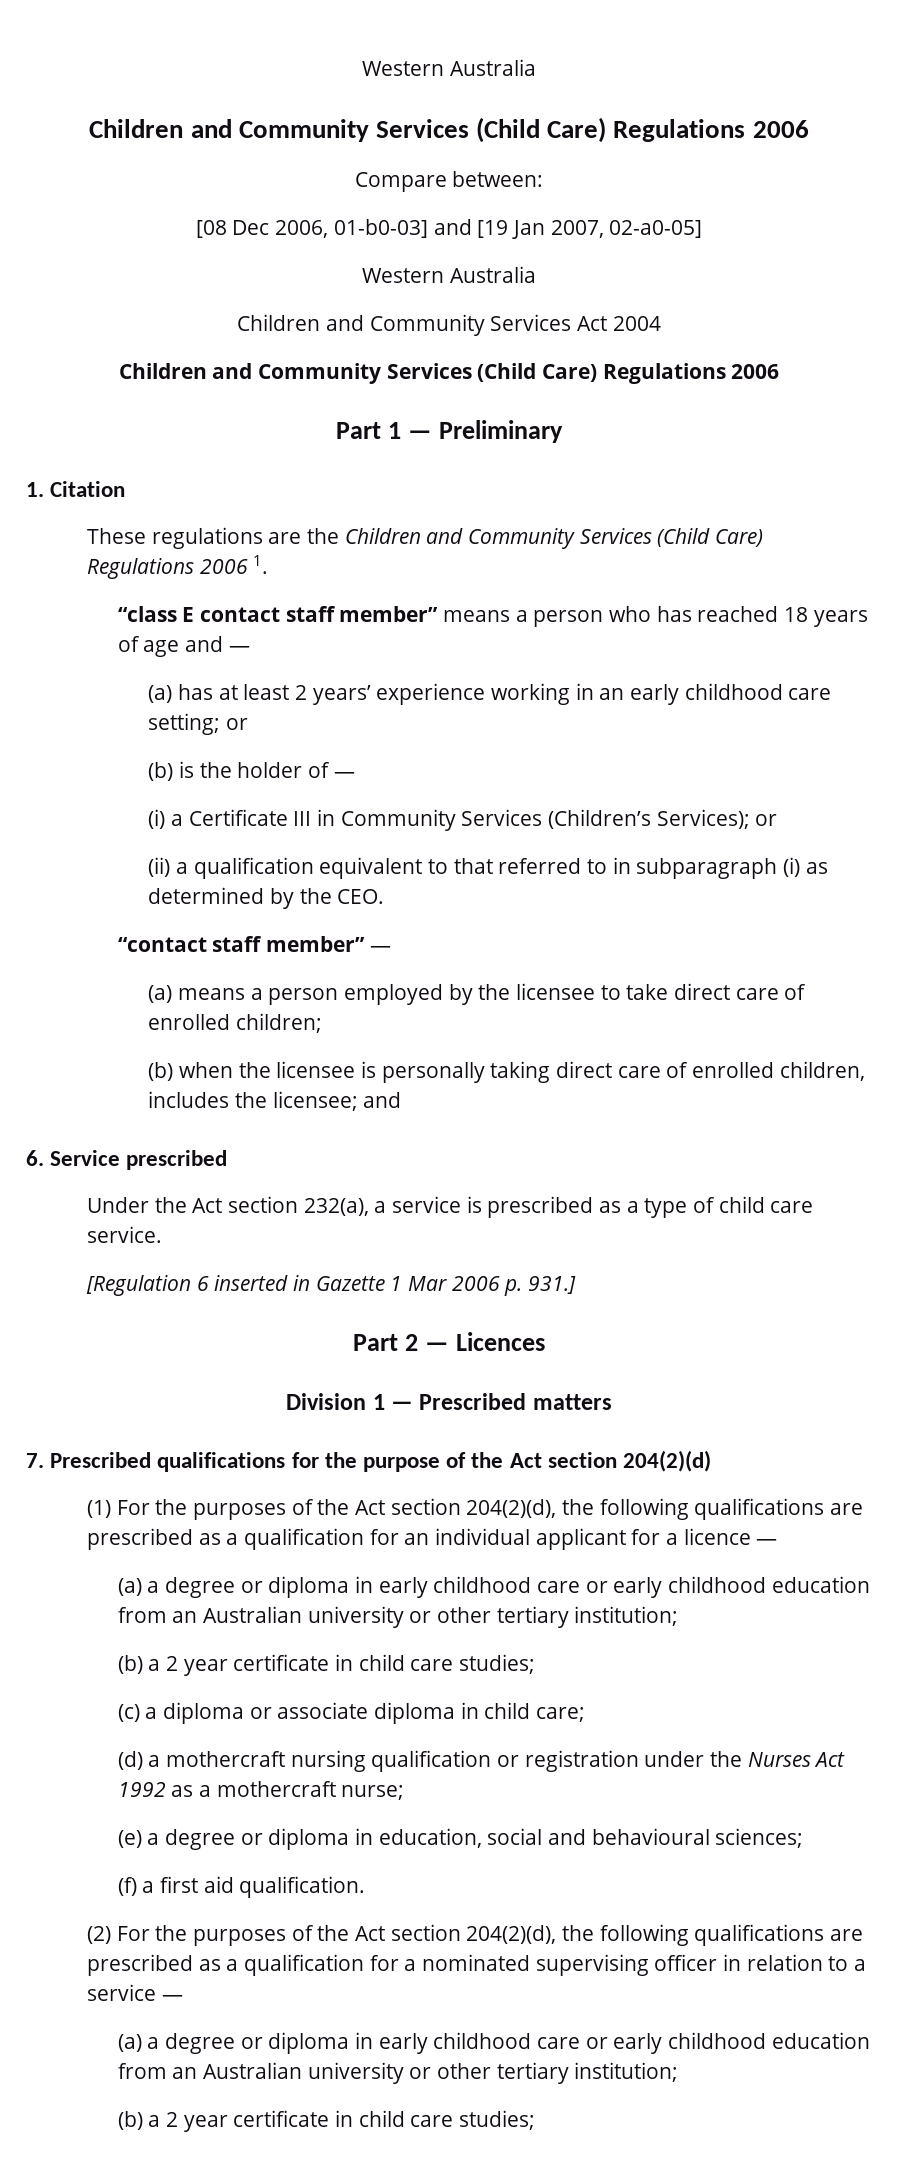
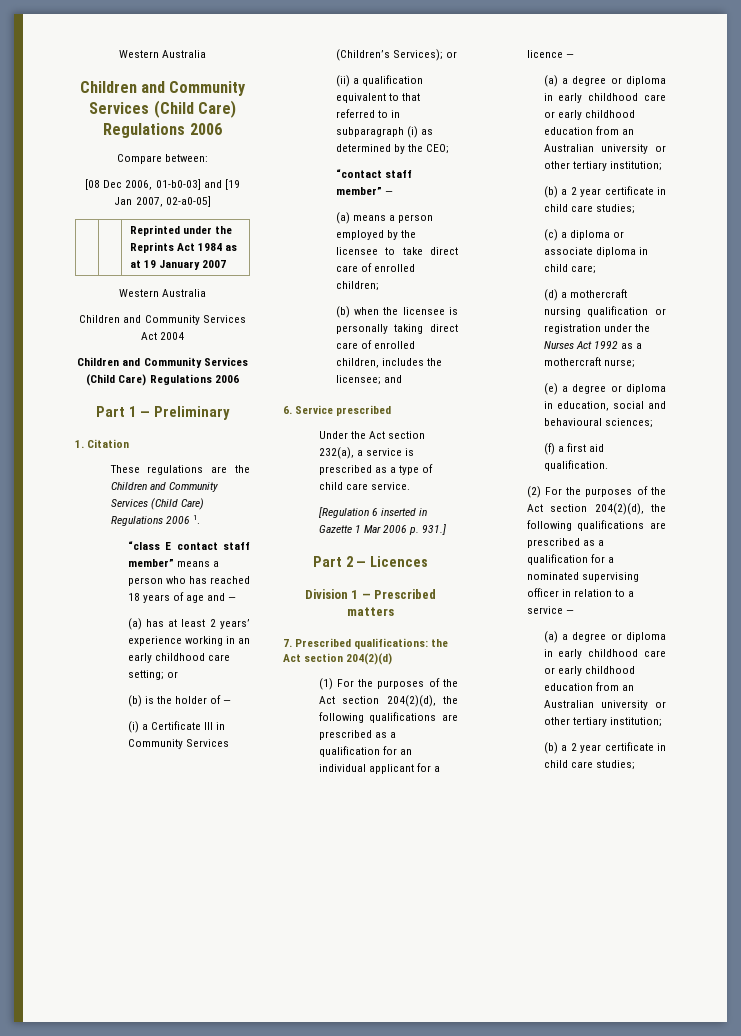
+ | | Reprinted under the Reprints Act 1984 as at 19 January 2007
- (ii) a qualification equivalent to that referred to in subparagraph (i) as determined by the CEO.
+ (ii) a qualification equivalent to that referred to in subparagraph (i) as determined by the CEO;
- 7. Prescribed qualifications for the purpose of the Act section 204(2)(d)
+ 7. Prescribed qualifications: the Act section 204(2)(d)

